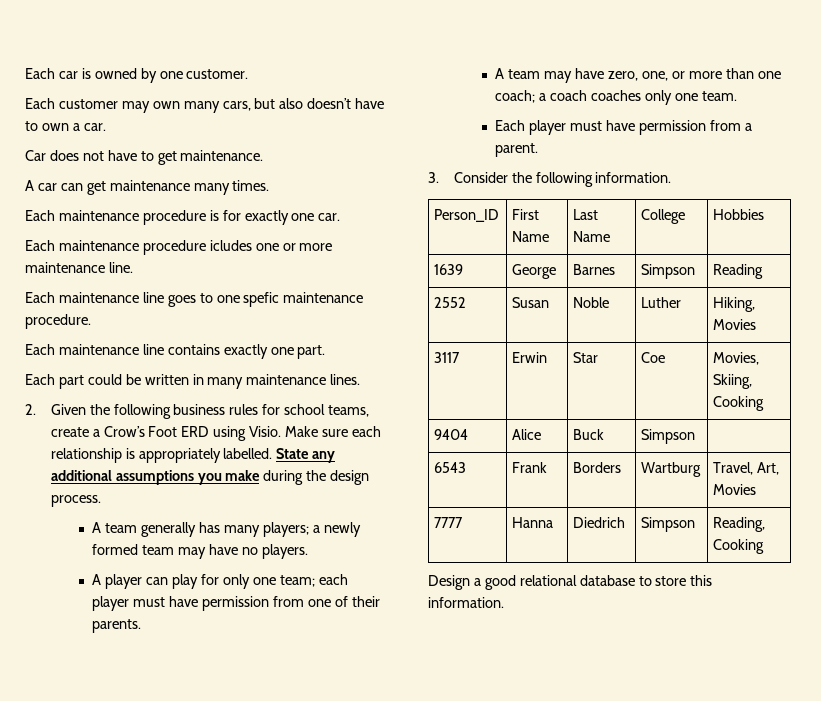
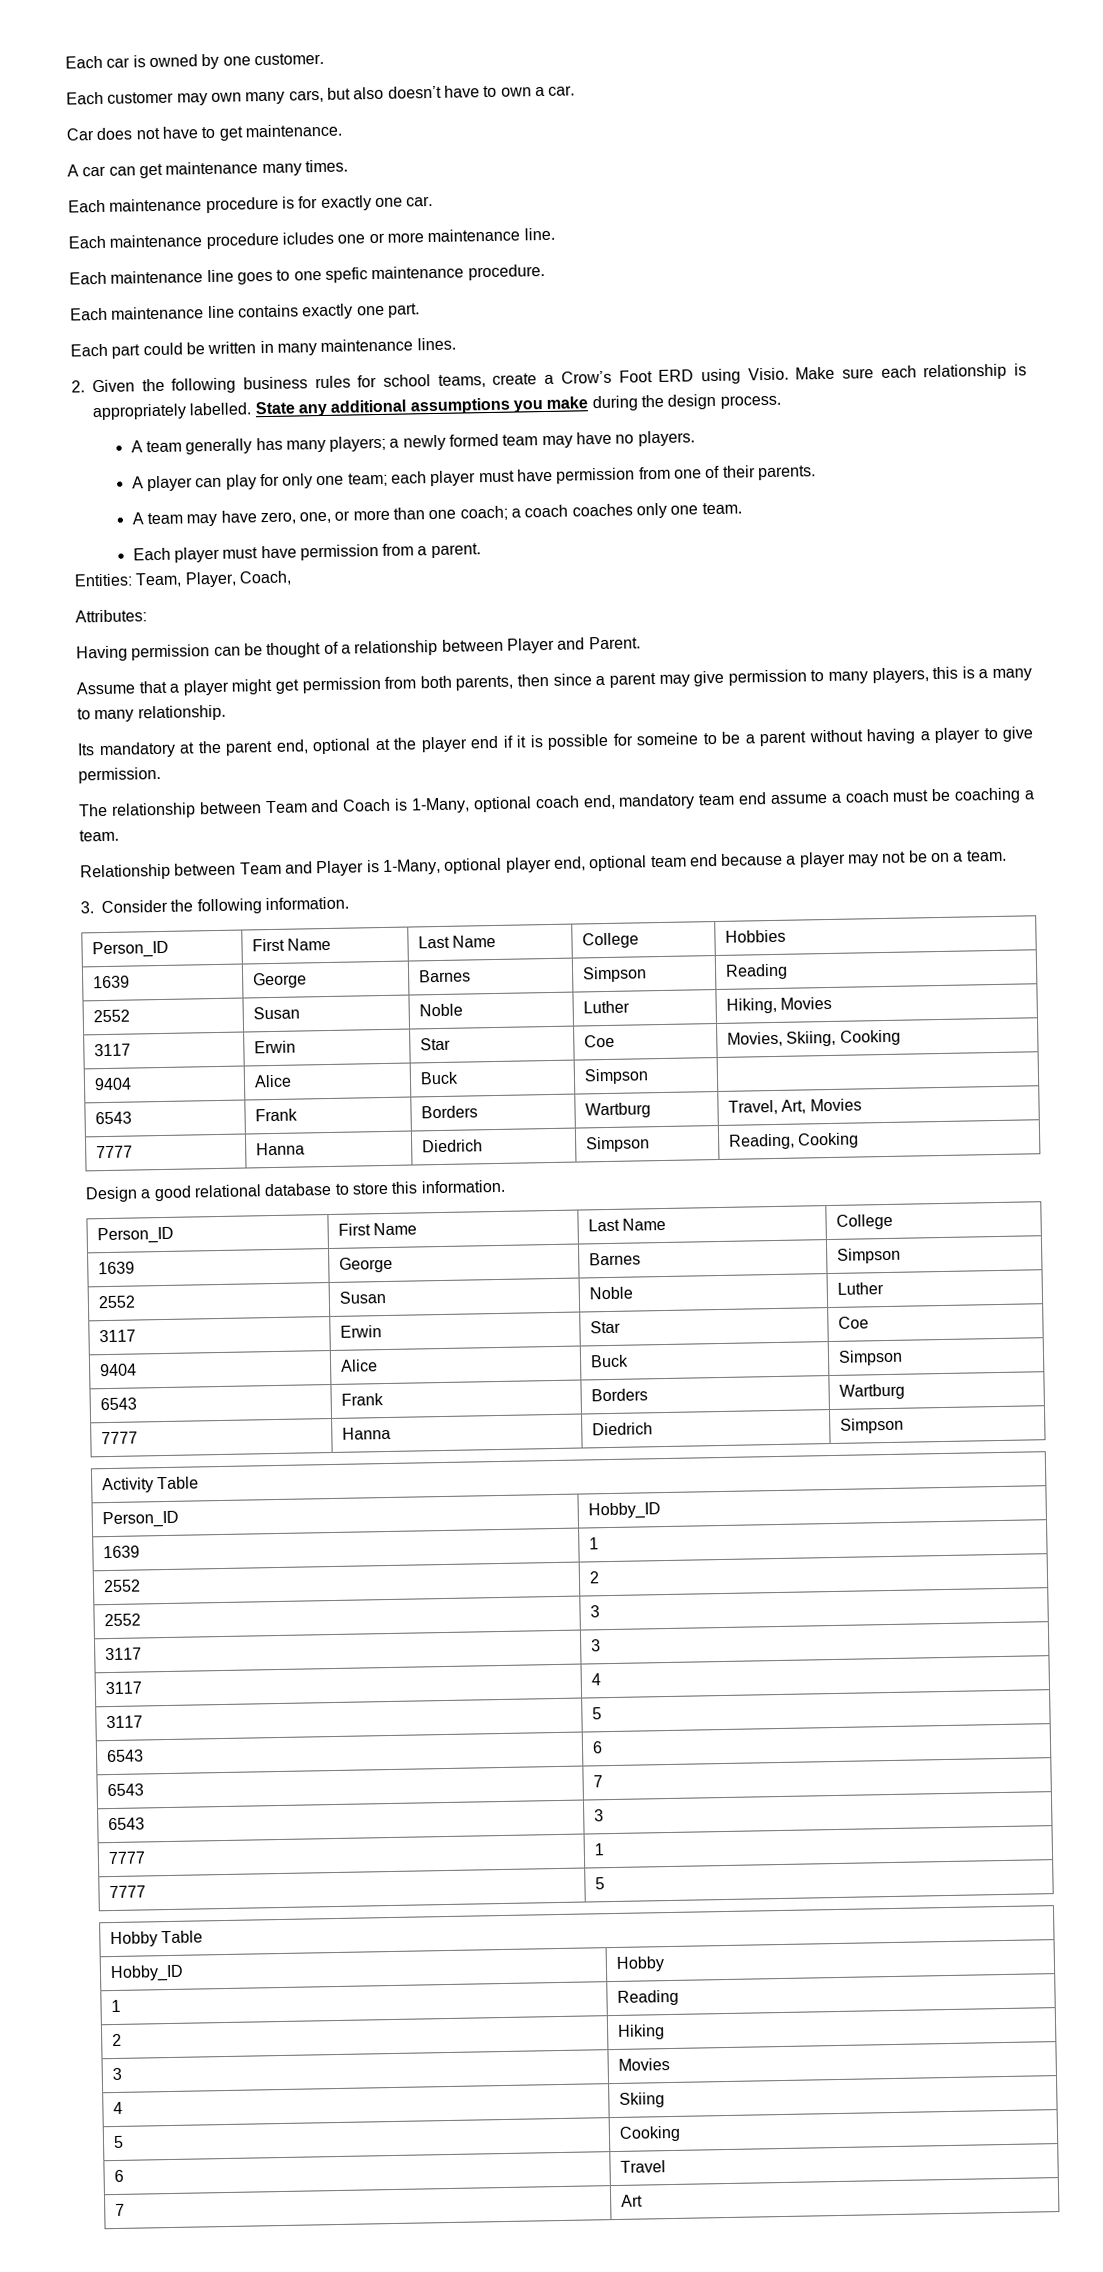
+ Entities: Team, Player, Coach,
+ Attributes:
+ Having permission can be thought of a relationship between Player and Parent.
+ Assume that a player might get permission from both parents, then since a parent may give permission to many players, this is a many to many relationship.
+ Its mandatory at the parent end, optional at the player end if it is possible for someine to be a parent without having a player to give permission.
+ The relationship between Team and Coach is 1-Many, optional coach end, mandatory team end assume a coach must be coaching a team.
+ Relationship between Team and Player is 1-Many, optional player end, optional team end because a player may not be on a team.
  Design a good relational database to store this information.
+ Person_ID | First Name | Last Name | College
+ 1639 | George | Barnes | Simpson
+ 2552 | Susan | Noble | Luther
+ 3117 | Erwin | Star | Coe
+ 9404 | Alice | Buck | Simpson
+ 6543 | Frank | Borders | Wartburg
+ 7777 | Hanna | Diedrich | Simpson
+ Activity Table
+ Person_ID | Hobby_ID
+ 1639 | 1
+ 2552 | 2
+ 2552 | 3
+ 3117 | 3
+ 3117 | 4
+ 3117 | 5
+ 6543 | 6
+ 6543 | 7
+ 6543 | 3
+ 7777 | 1
+ 7777 | 5
+ Hobby Table
+ Hobby_ID | Hobby
+ 1 | Reading
+ 2 | Hiking
+ 3 | Movies
+ 4 | Skiing
+ 5 | Cooking
+ 6 | Travel
+ 7 | Art

